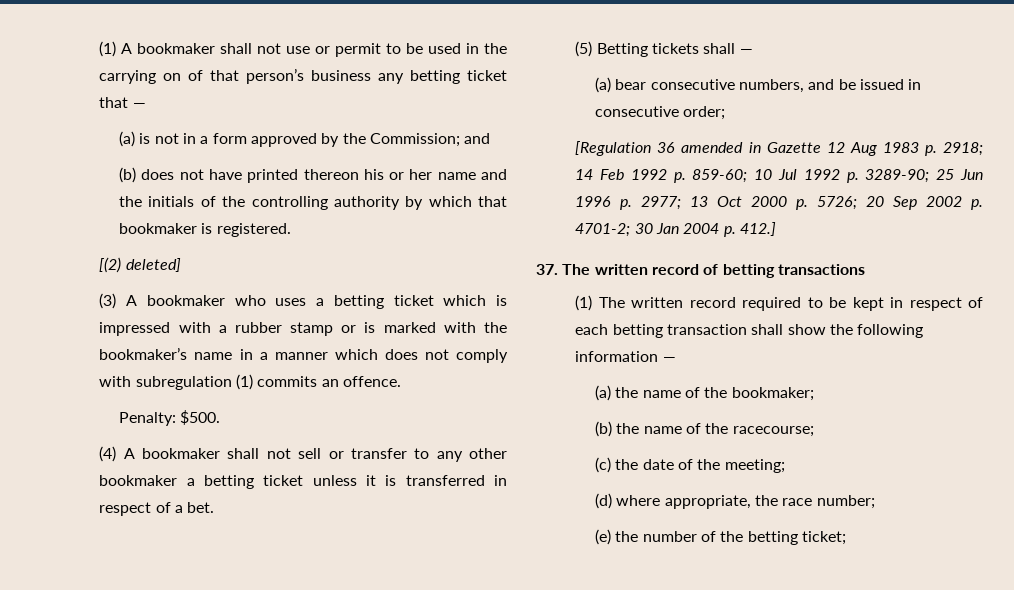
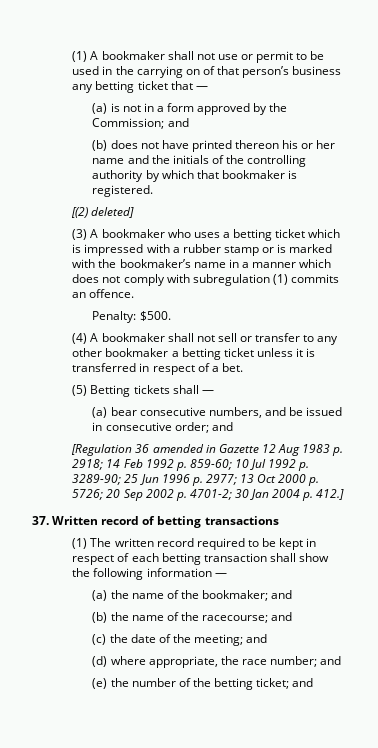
- (a) bear consecutive numbers, and be issued in consecutive order;
+ (a) bear consecutive numbers, and be issued in consecutive order; and
- 37. The written record of betting transactions
+ 37. Written record of betting transactions
- (a) the name of the bookmaker;
+ (a) the name of the bookmaker; and
- (b) the name of the racecourse;
+ (b) the name of the racecourse; and
- (c) the date of the meeting;
+ (c) the date of the meeting; and
- (d) where appropriate, the race number;
+ (d) where appropriate, the race number; and
- (e) the number of the betting ticket;
+ (e) the number of the betting ticket; and

